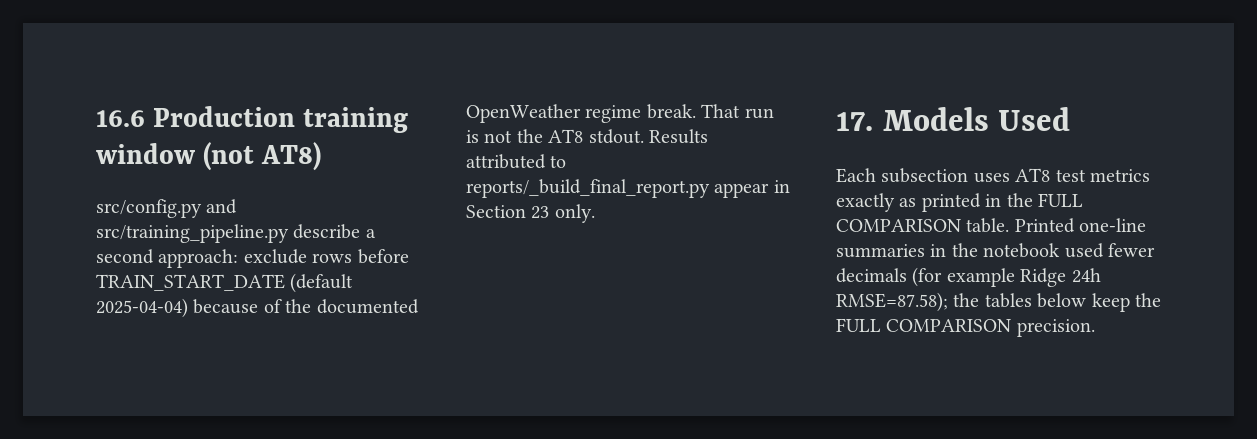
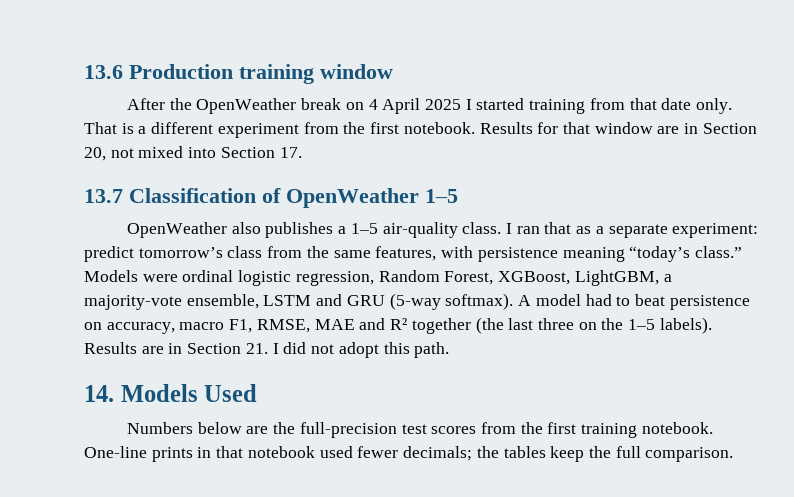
- 16.6 Production training window (not AT8)
- src/config.py and src/training_pipeline.py describe a second approach: exclude rows before TRAIN_START_DATE (default 2025-04-04) because of the documented OpenWeather regime break. That run is not the AT8 stdout. Results attributed to reports/_build_final_report.py appear in Section 23 only.
- 17. Models Used
- Each subsection uses AT8 test metrics exactly as printed in the FULL COMPARISON table. Printed one-line summaries in the notebook used fewer decimals (for example Ridge 24h RMSE=87.58); the tables below keep the FULL COMPARISON precision.
+ 13.6 Production training window
+ After the OpenWeather break on 4 April 2025 I started training from that date only. That is a different experiment from the first notebook. Results for that window are in Section 20, not mixed into Section 17.
+ 13.7 Classification of OpenWeather 1–5
+ OpenWeather also publishes a 1–5 air-quality class. I ran that as a separate experiment: predict tomorrow’s class from the same features, with persistence meaning “today’s class.” Models were ordinal logistic regression, Random Forest, XGBoost, LightGBM, a majority-vote ensemble, LSTM and GRU (5-way softmax). A model had to beat persistence on accuracy, macro F1, RMSE, MAE and R² together (the last three on the 1–5 labels). Results are in Section 21. I did not adopt this path.
+ 14. Models Used
+ Numbers below are the full-precision test scores from the first training notebook. One-line prints in that notebook used fewer decimals; the tables keep the full comparison.

